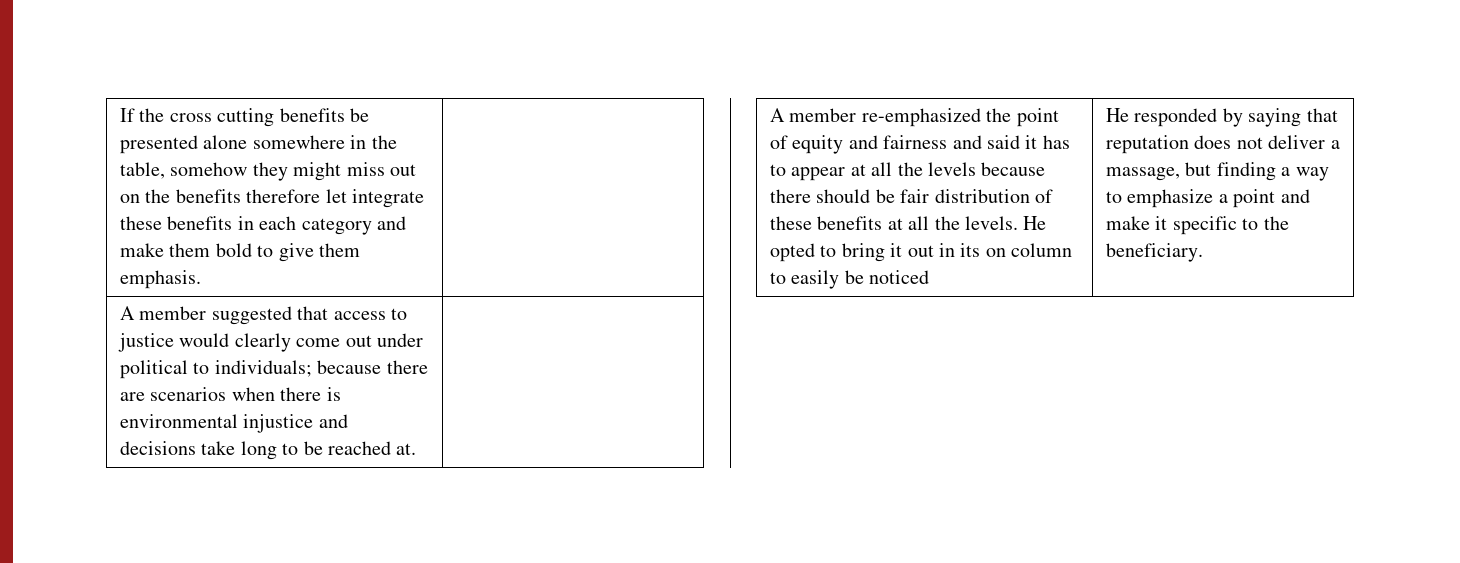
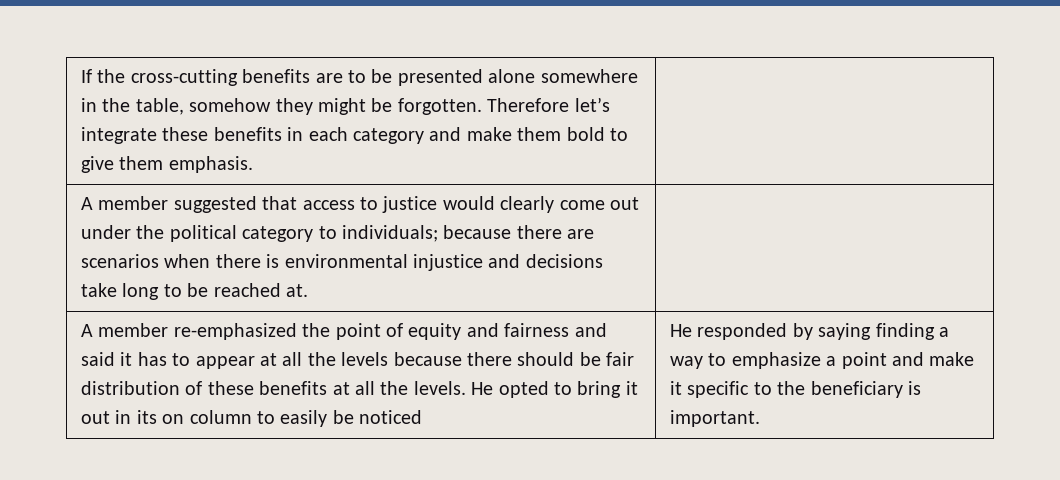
- If the cross cutting benefits be presented alone somewhere in the table, somehow they might miss out on the benefits therefore let integrate these benefits in each category and make them bold to give them emphasis. |
+ If the cross-cutting benefits are to be presented alone somewhere in the table, somehow they might be forgotten. Therefore let’s integrate these benefits in each category and make them bold to give them emphasis. |
- A member suggested that access to justice would clearly come out under political to individuals; because there are scenarios when there is environmental injustice and decisions take long to be reached at. |
+ A member suggested that access to justice would clearly come out under the political category to individuals; because there are scenarios when there is environmental injustice and decisions take long to be reached at. |
- He responded by saying that reputation does not deliver a massage, but finding a way to emphasize a point and make it specific to the beneficiary.
+ He responded by saying finding a way to emphasize a point and make it specific to the beneficiary is important.

